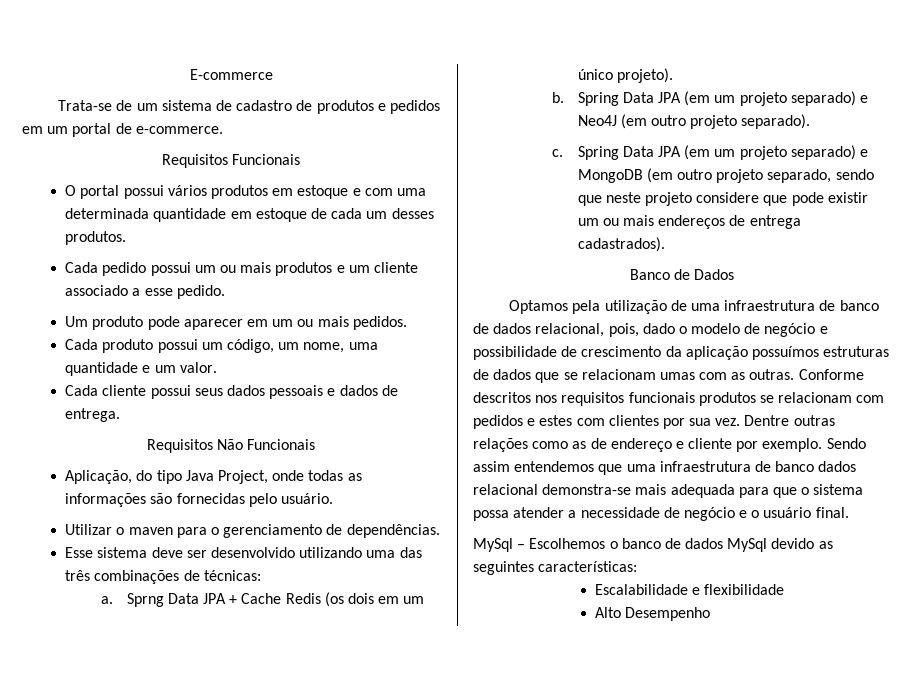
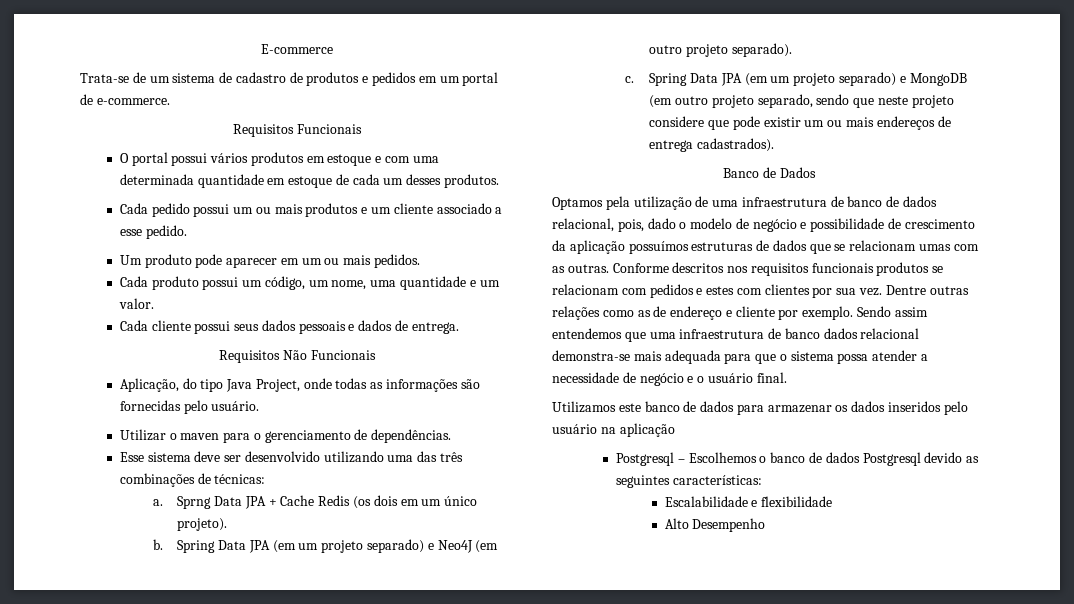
- MySql – Escolhemos o banco de dados MySql devido as seguintes características:
+ Utilizamos este banco de dados para armazenar os dados inseridos pelo usuário na aplicação
+ Postgresql – Escolhemos o banco de dados Postgresql devido as seguintes características:

